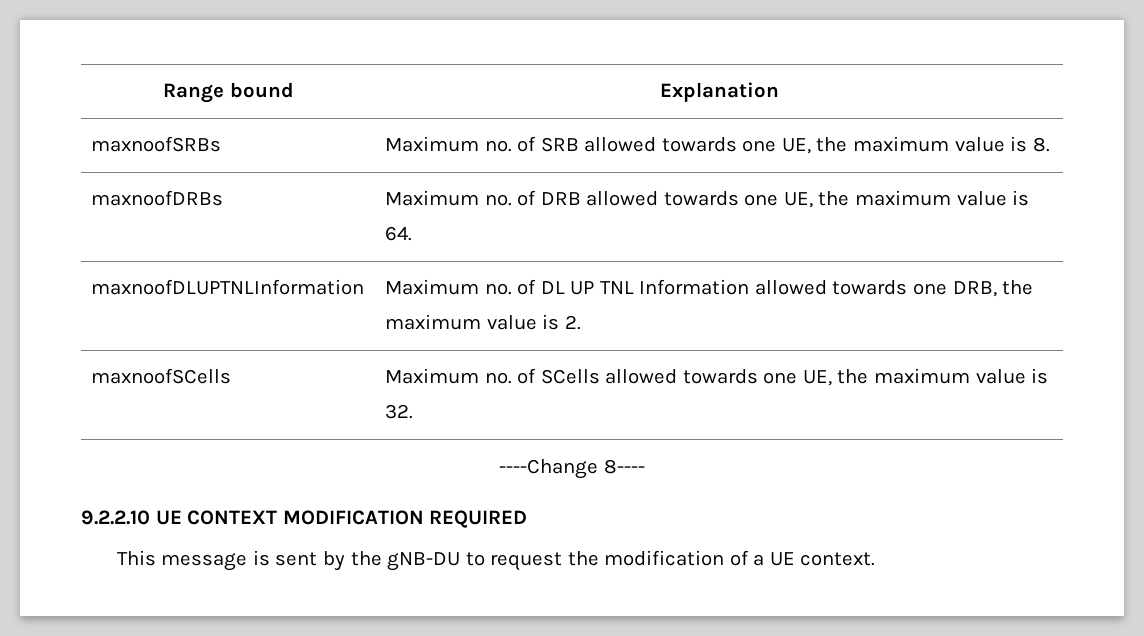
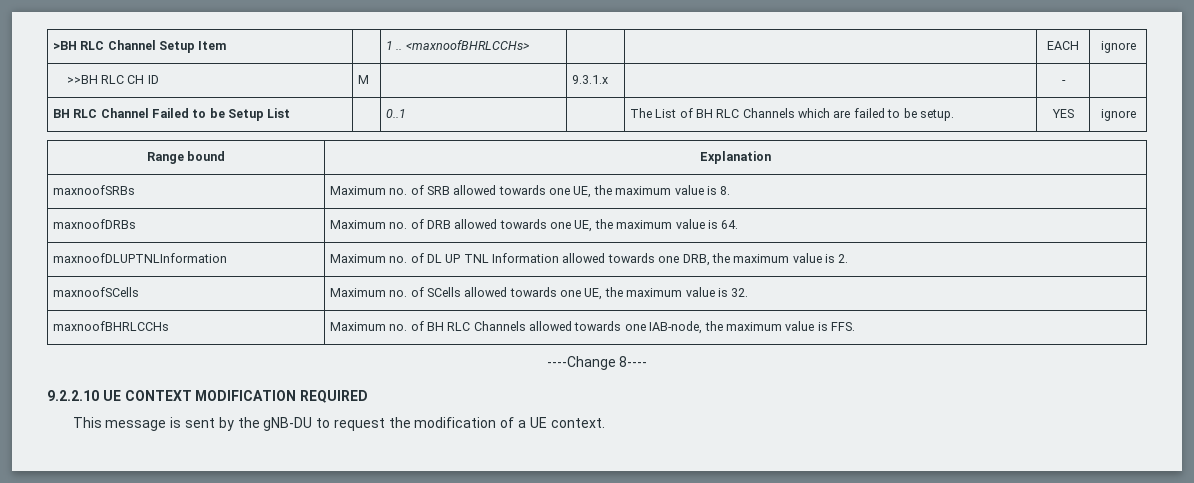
+ >BH RLC Channel Setup Item | | 1 .. <maxnoofBHRLCCHs> | | | EACH | ignore
+ >>BH RLC CH ID | M | | 9.3.1.x | | - |
+ BH RLC Channel Failed to be Setup List | | 0..1 | | The List of BH RLC Channels which are failed to be setup. | YES | ignore
+ maxnoofBHRLCCHs | Maximum no. of BH RLC Channels allowed towards one IAB-node, the maximum value is FFS.

